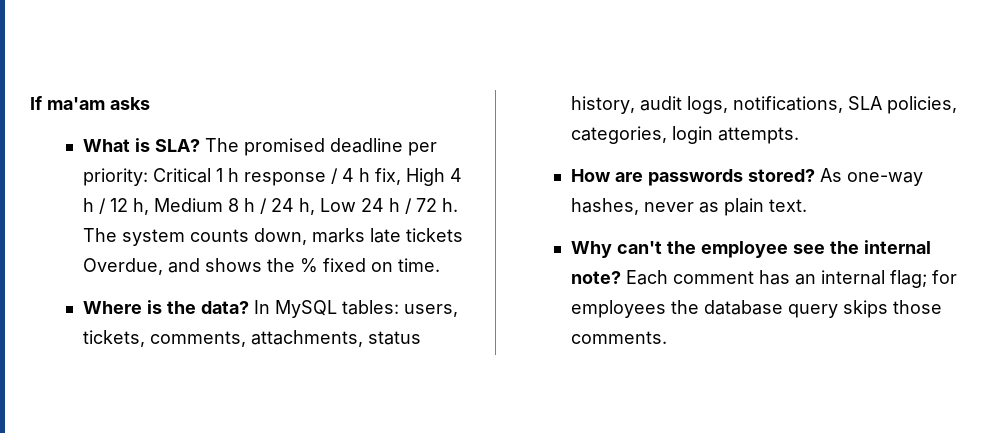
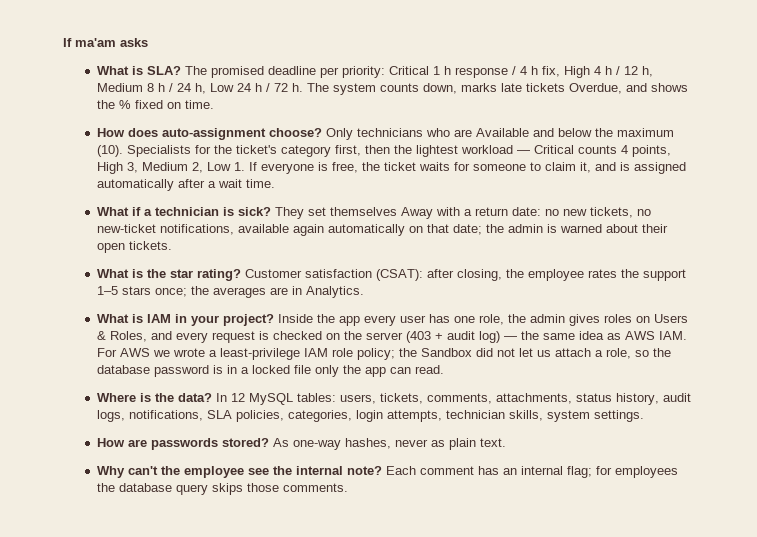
+ How does auto-assignment choose? Only technicians who are Available and below the maximum (10). Specialists for the ticket's category first, then the lightest workload — Critical counts 4 points, High 3, Medium 2, Low 1. If everyone is free, the ticket waits for someone to claim it, and is assigned automatically after a wait time.
+ What if a technician is sick? They set themselves Away with a return date: no new tickets, no new-ticket notifications, available again automatically on that date; the admin is warned about their open tickets.
+ What is the star rating? Customer satisfaction (CSAT): after closing, the employee rates the support 1–5 stars once; the averages are in Analytics.
+ What is IAM in your project? Inside the app every user has one role, the admin gives roles on Users & Roles, and every request is checked on the server (403 + audit log) — the same idea as AWS IAM. For AWS we wrote a least-privilege IAM role policy; the Sandbox did not let us attach a role, so the database password is in a locked file only the app can read.
- In MySQL tables: users, tickets, comments, attachments, status history, audit logs, notifications, SLA policies, categories, login attempts.
+ In 12 MySQL tables: users, tickets, comments, attachments, status history, audit logs, notifications, SLA policies, categories, login attempts, technician skills, system settings.

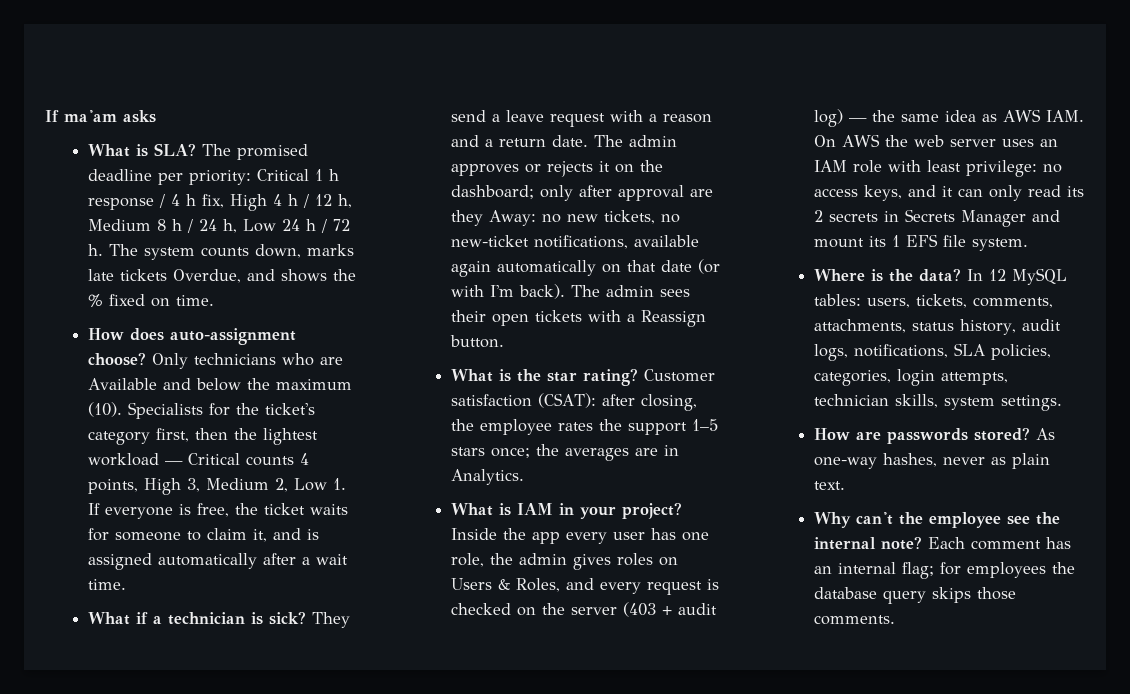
- They set themselves Away with a return date: no new tickets, no new-ticket notifications, available again automatically on that date; the admin is warned about their open tickets.
+ They send a leave request with a reason and a return date. The admin approves or rejects it on the dashboard; only after approval are they Away: no new tickets, no new-ticket notifications, available again automatically on that date (or with I'm back). The admin sees their open tickets with a Reassign button.
- Inside the app every user has one role, the admin gives roles on Users & Roles, and every request is checked on the server (403 + audit log) — the same idea as AWS IAM. For AWS we wrote a least-privilege IAM role policy; the Sandbox did not let us attach a role, so the database password is in a locked file only the app can read.
+ Inside the app every user has one role, the admin gives roles on Users & Roles, and every request is checked on the server (403 + audit log) — the same idea as AWS IAM. On AWS the web server uses an IAM role with least privilege: no access keys, and it can only read its 2 secrets in Secrets Manager and mount its 1 EFS file system.

